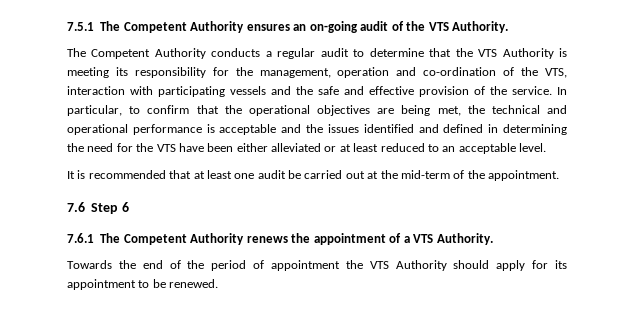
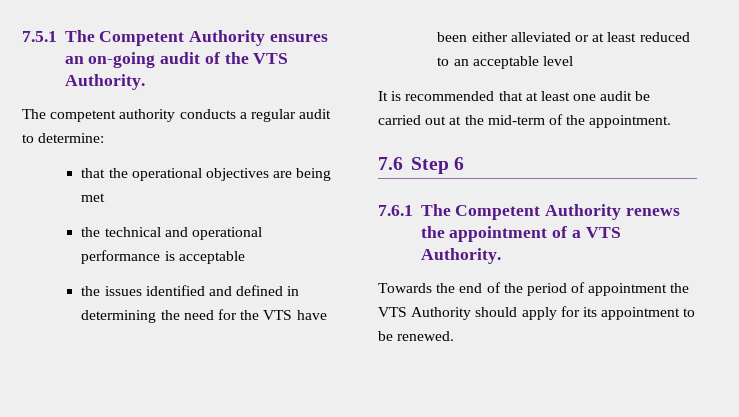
- The Competent Authority conducts a regular audit to determine that the VTS Authority is meeting its responsibility for the management, operation and co-ordination of the VTS, interaction with participating vessels and the safe and effective provision of the service. In particular, to confirm that the operational objectives are being met, the technical and operational performance is acceptable and the issues identified and defined in determining the need for the VTS have been either alleviated or at least reduced to an acceptable level.
+ The competent authority conducts a regular audit to determine:
+ that the operational objectives are being met
+ the technical and operational performance is acceptable
+ the issues identified and defined in determining the need for the VTS have been either alleviated or at least reduced to an acceptable level

